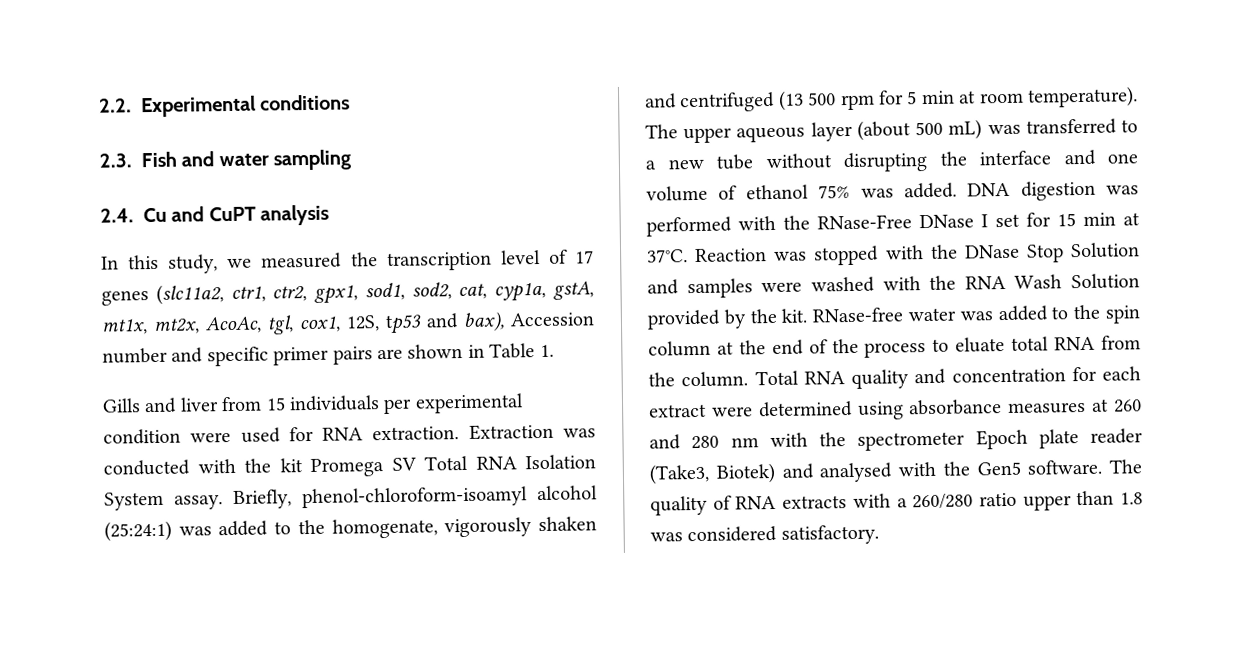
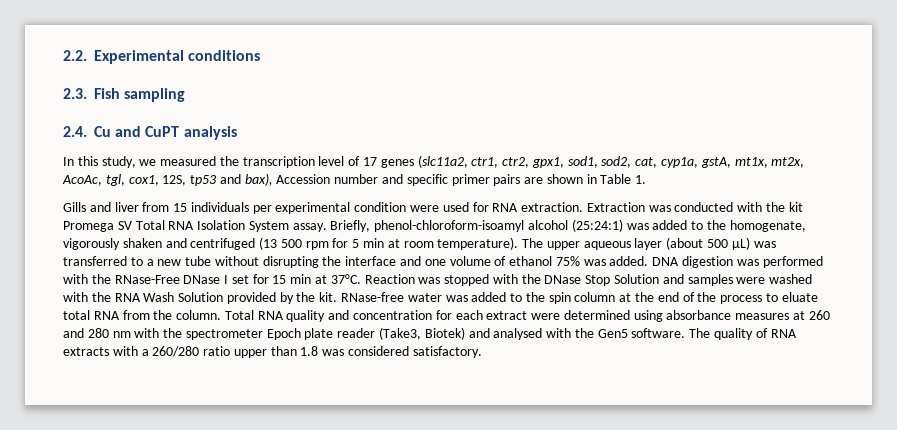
- 2.3. Fish and water sampling
+ 2.3. Fish sampling
- The upper aqueous layer (about 500 mL) was transferred to a new tube without disrupting the interface and one volume of ethanol 75% was added.
+ The upper aqueous layer (about 500 µL) was transferred to a new tube without disrupting the interface and one volume of ethanol 75% was added.

